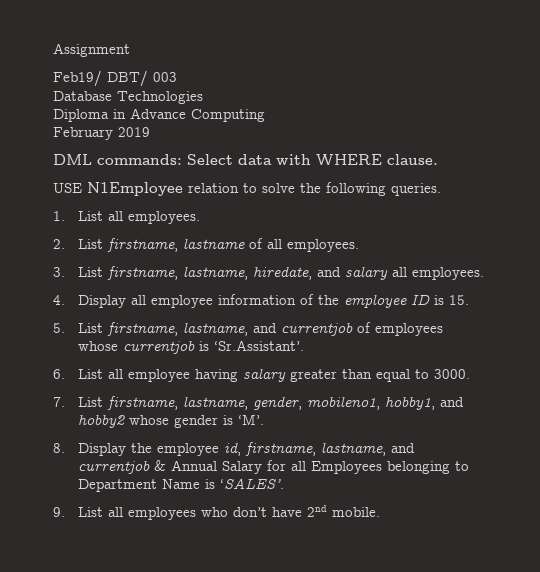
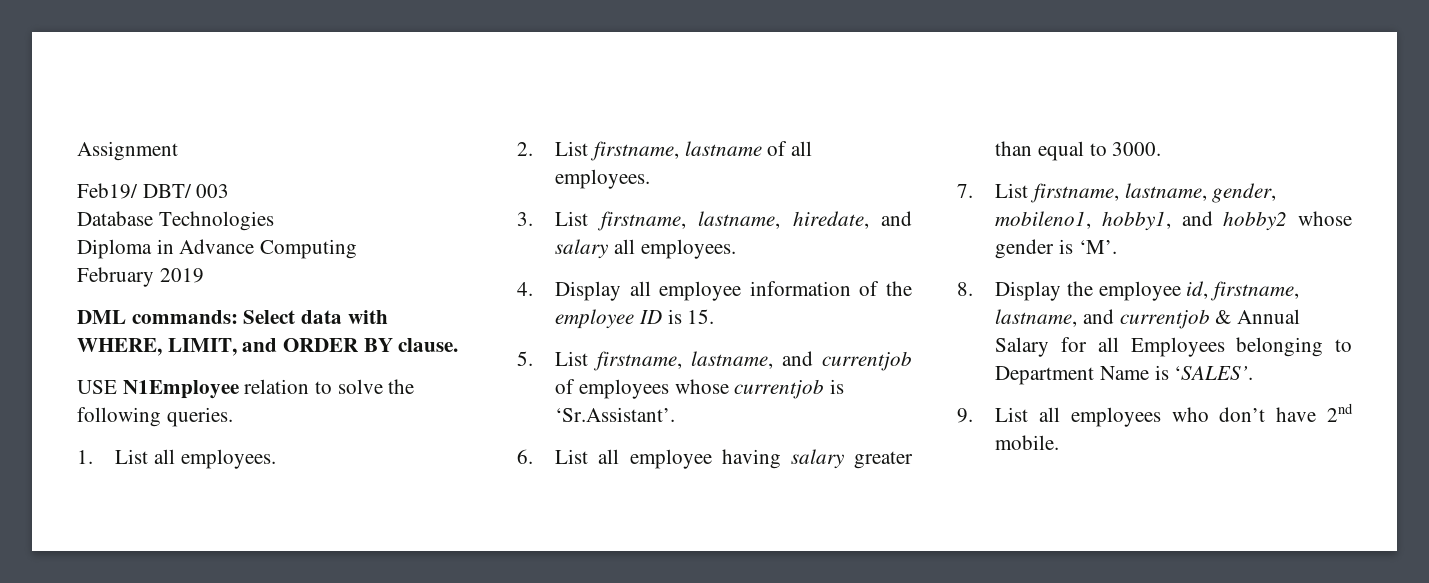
- DML commands: Select data with WHERE clause.
+ DML commands: Select data with WHERE, LIMIT, and ORDER BY clause.

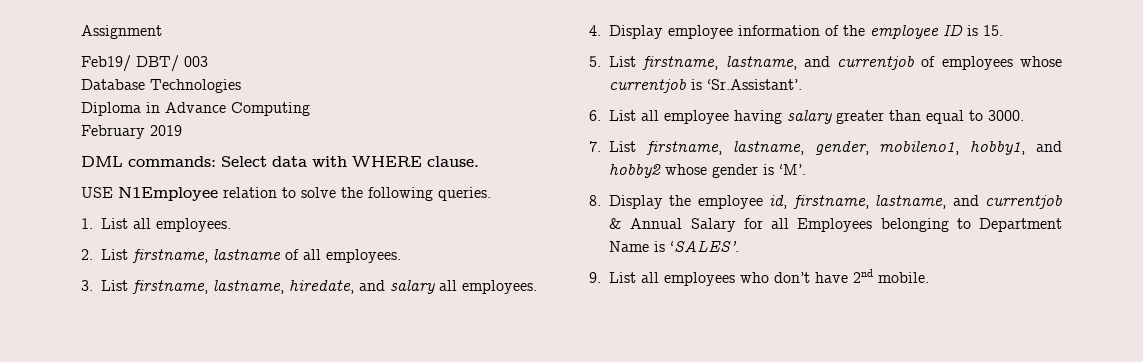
- DML commands: Select data with WHERE, LIMIT, and ORDER BY clause.
+ DML commands: Select data with WHERE clause.
- 4. Display all employee information of the employee ID is 15.
+ 4. Display employee information of the employee ID is 15.

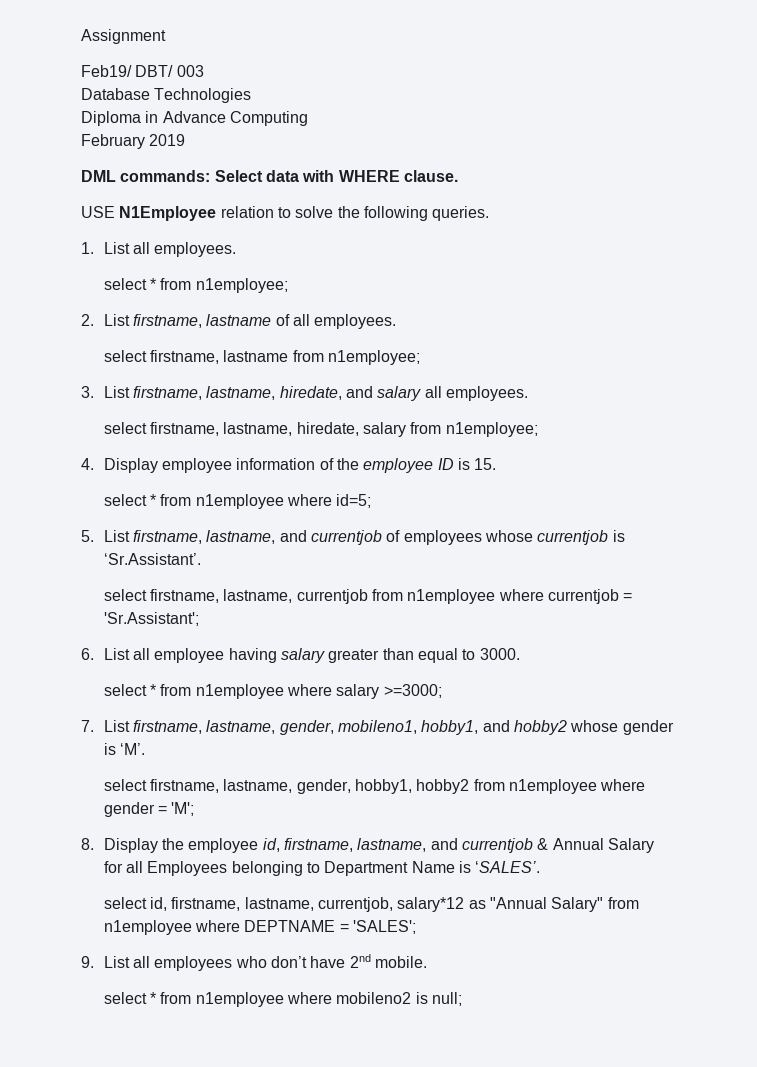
+ select * from n1employee;
+ select firstname, lastname from n1employee;
+ select firstname, lastname, hiredate, salary from n1employee;
+ select * from n1employee where id=5;
+ select firstname, lastname, currentjob from n1employee where currentjob = 'Sr.Assistant';
+ select * from n1employee where salary >=3000;
+ select firstname, lastname, gender, hobby1, hobby2 from n1employee where gender = 'M';
+ select id, firstname, lastname, currentjob, salary*12 as "Annual Salary" from n1employee where DEPTNAME = 'SALES';
+ select * from n1employee where mobileno2 is null;

